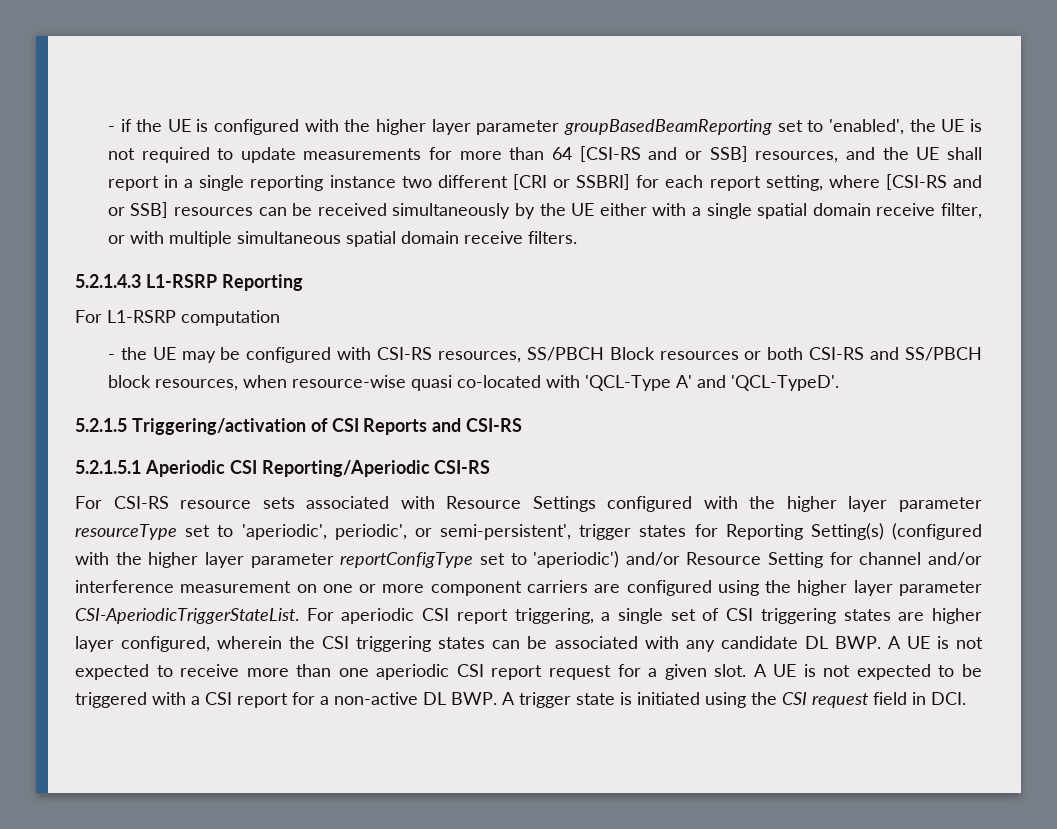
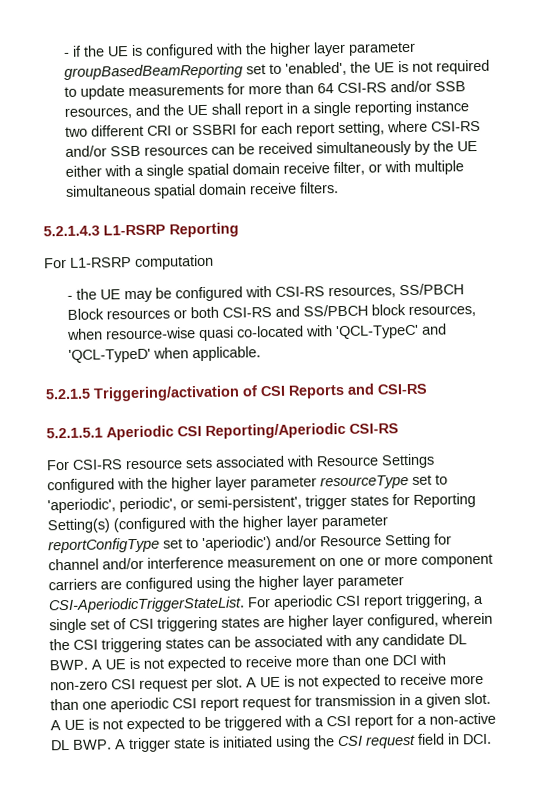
- - if the UE is configured with the higher layer parameter groupBasedBeamReporting set to 'enabled', the UE is not required to update measurements for more than 64 [CSI-RS and or SSB] resources, and the UE shall report in a single reporting instance two different [CRI or SSBRI] for each report setting, where [CSI-RS and or SSB] resources can be received simultaneously by the UE either with a single spatial domain receive filter, or with multiple simultaneous spatial domain receive filters.
+ - if the UE is configured with the higher layer parameter groupBasedBeamReporting set to 'enabled', the UE is not required to update measurements for more than 64 CSI-RS and/or SSB resources, and the UE shall report in a single reporting instance two different CRI or SSBRI for each report setting, where CSI-RS and/or SSB resources can be received simultaneously by the UE either with a single spatial domain receive filter, or with multiple simultaneous spatial domain receive filters.
- - the UE may be configured with CSI-RS resources, SS/PBCH Block resources or both CSI-RS and SS/PBCH block resources, when resource-wise quasi co-located with 'QCL-Type A' and 'QCL-TypeD'.
+ - the UE may be configured with CSI-RS resources, SS/PBCH Block resources or both CSI-RS and SS/PBCH block resources, when resource-wise quasi co-located with 'QCL-TypeC' and 'QCL-TypeD' when applicable.
- For aperiodic CSI report triggering, a single set of CSI triggering states are higher layer configured, wherein the CSI triggering states can be associated with any candidate DL BWP. A UE is not expected to receive more than one aperiodic CSI report request for a given slot.
+ For aperiodic CSI report triggering, a single set of CSI triggering states are higher layer configured, wherein the CSI triggering states can be associated with any candidate DL BWP. A UE is not expected to receive more than one DCI with non-zero CSI request per slot. A UE is not expected to receive more than one aperiodic CSI report request for transmission in a given slot.

